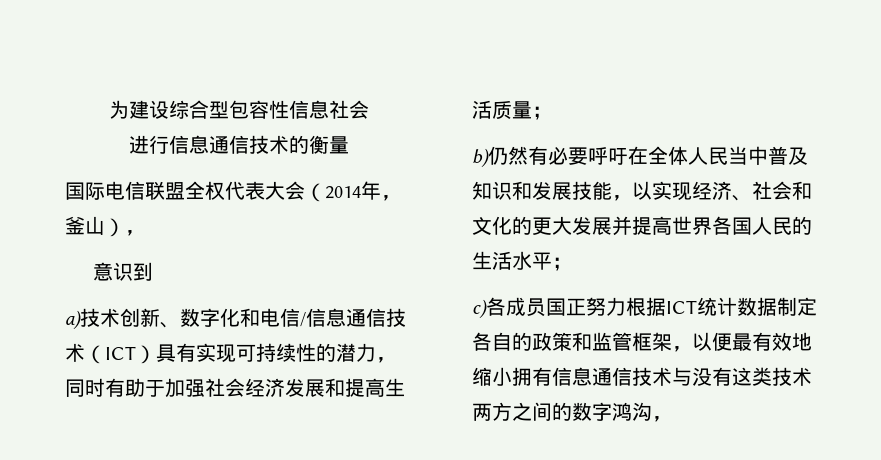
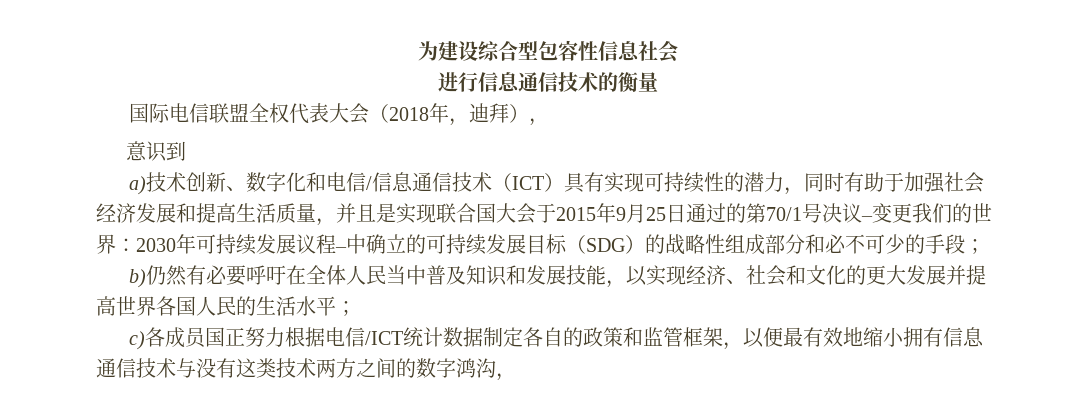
- 国际电信联盟全权代表大会（2014年，釜山），
+ 国际电信联盟全权代表大会（2018年，迪拜），
- a)技术创新、数字化和电信/信息通信技术（ICT）具有实现可持续性的潜力，同时有助于加强社会经济发展和提高生活质量；
+ a)技术创新、数字化和电信/信息通信技术（ICT）具有实现可持续性的潜力，同时有助于加强社会经济发展和提高生活质量，并且是实现联合国大会于2015年9月25日通过的第70/1号决议–变更我们的世界：2030年可持续发展议程–中确立的可持续发展目标（SDG）的战略性组成部分和必不可少的手段；
- c)各成员国正努力根据ICT统计数据制定各自的政策和监管框架，以便最有效地缩小拥有信息通信技术与没有这类技术两方之间的数字鸿沟，
+ c)各成员国正努力根据电信/ICT统计数据制定各自的政策和监管框架，以便最有效地缩小拥有信息通信技术与没有这类技术两方之间的数字鸿沟，

